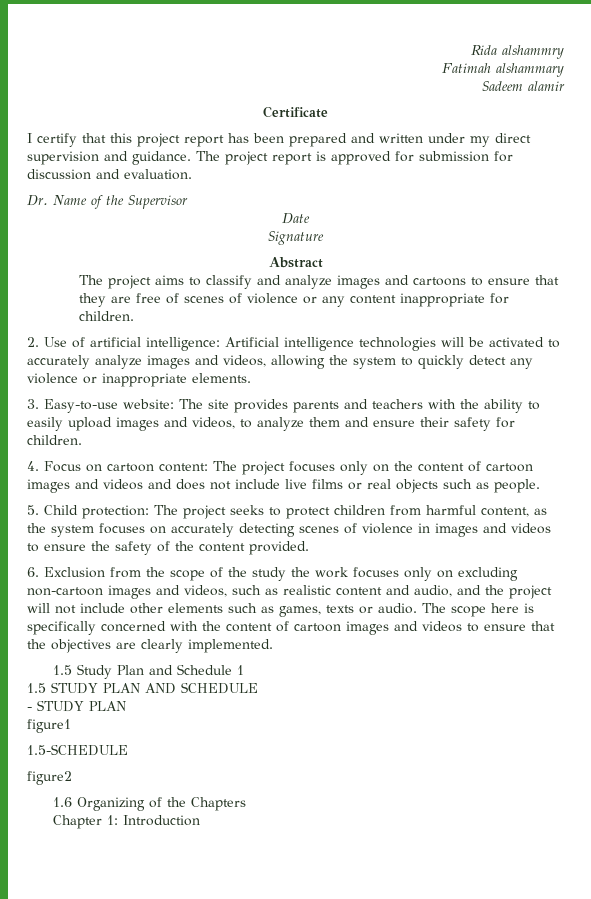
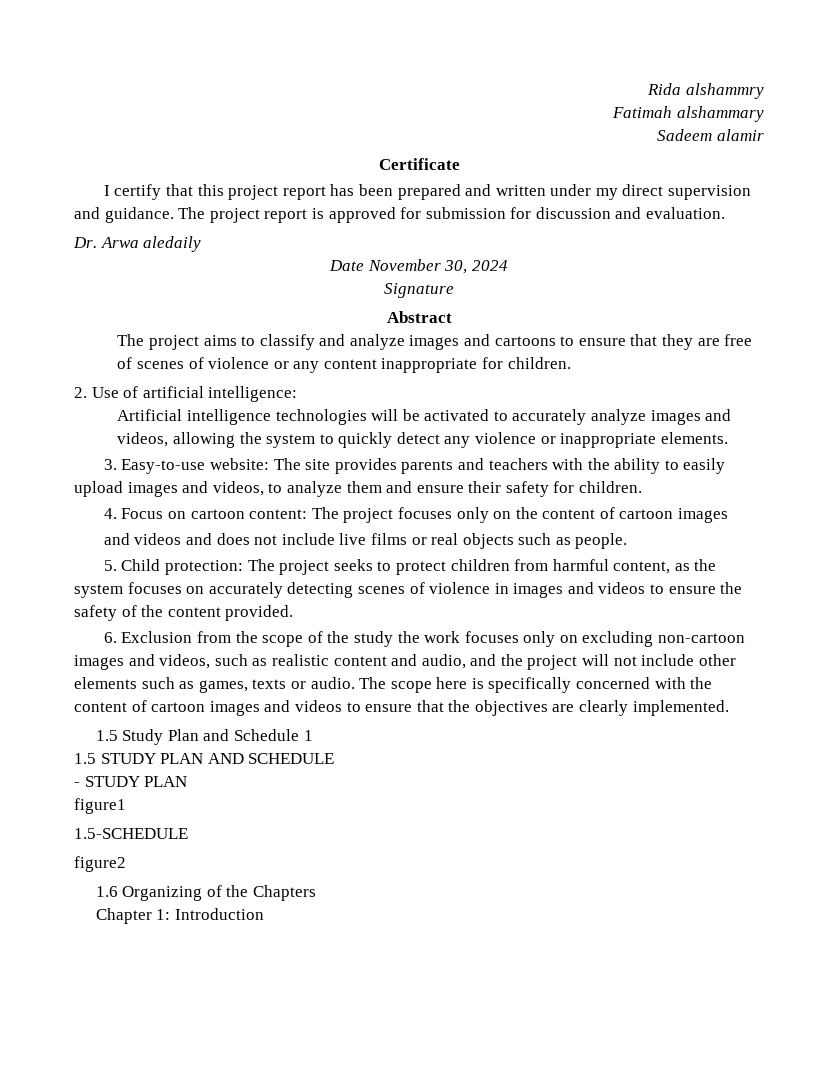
- Dr. Name of the Supervisor
- Date
+ Dr. Arwa aledaily
+ Date November 30, 2024
- 2. Use of artificial intelligence: Artificial intelligence technologies will be activated to accurately analyze images and videos, allowing the system to quickly detect any violence or inappropriate elements.
+ 2. Use of artificial intelligence:
+ Artificial intelligence technologies will be activated to accurately analyze images and videos, allowing the system to quickly detect any violence or inappropriate elements.
- 4. Focus on cartoon content: The project focuses only on the content of cartoon images and videos and does not include live films or real objects such as people.
+ 4. Focus on cartoon content: The project focuses only on the content of cartoon images
+ and videos and does not include live films or real objects such as people.

